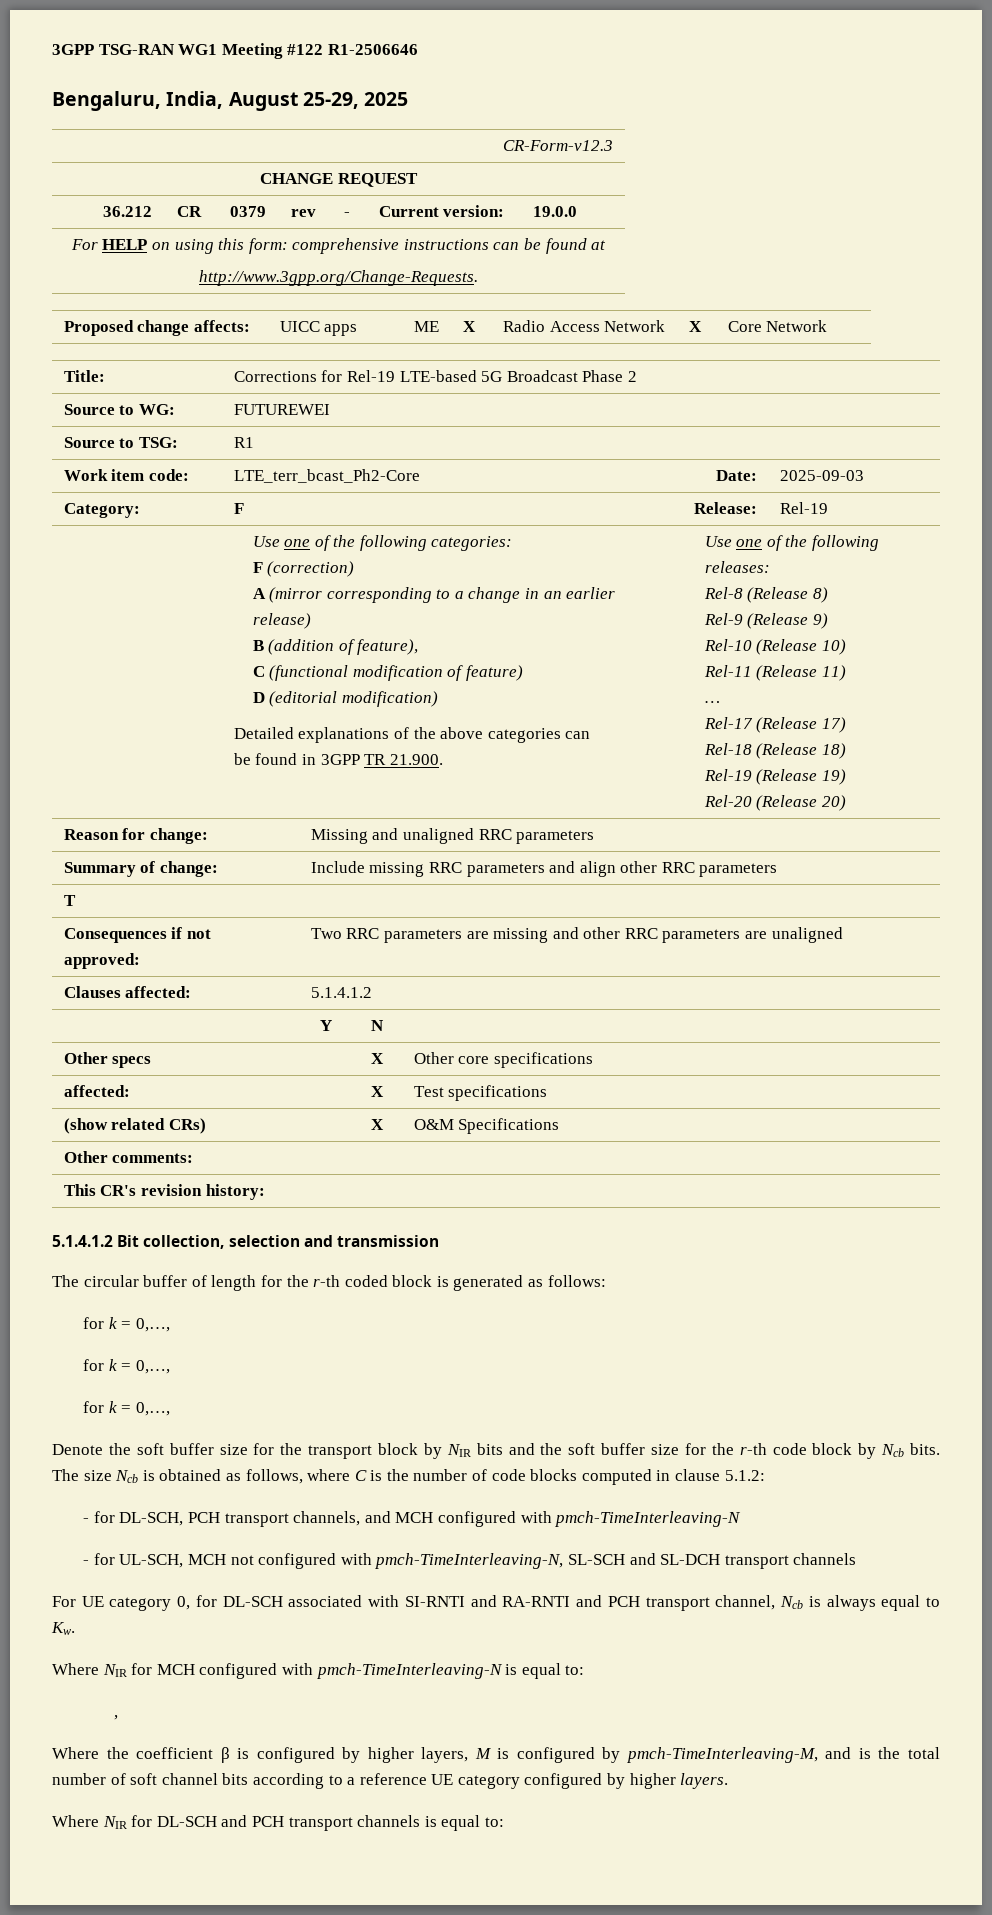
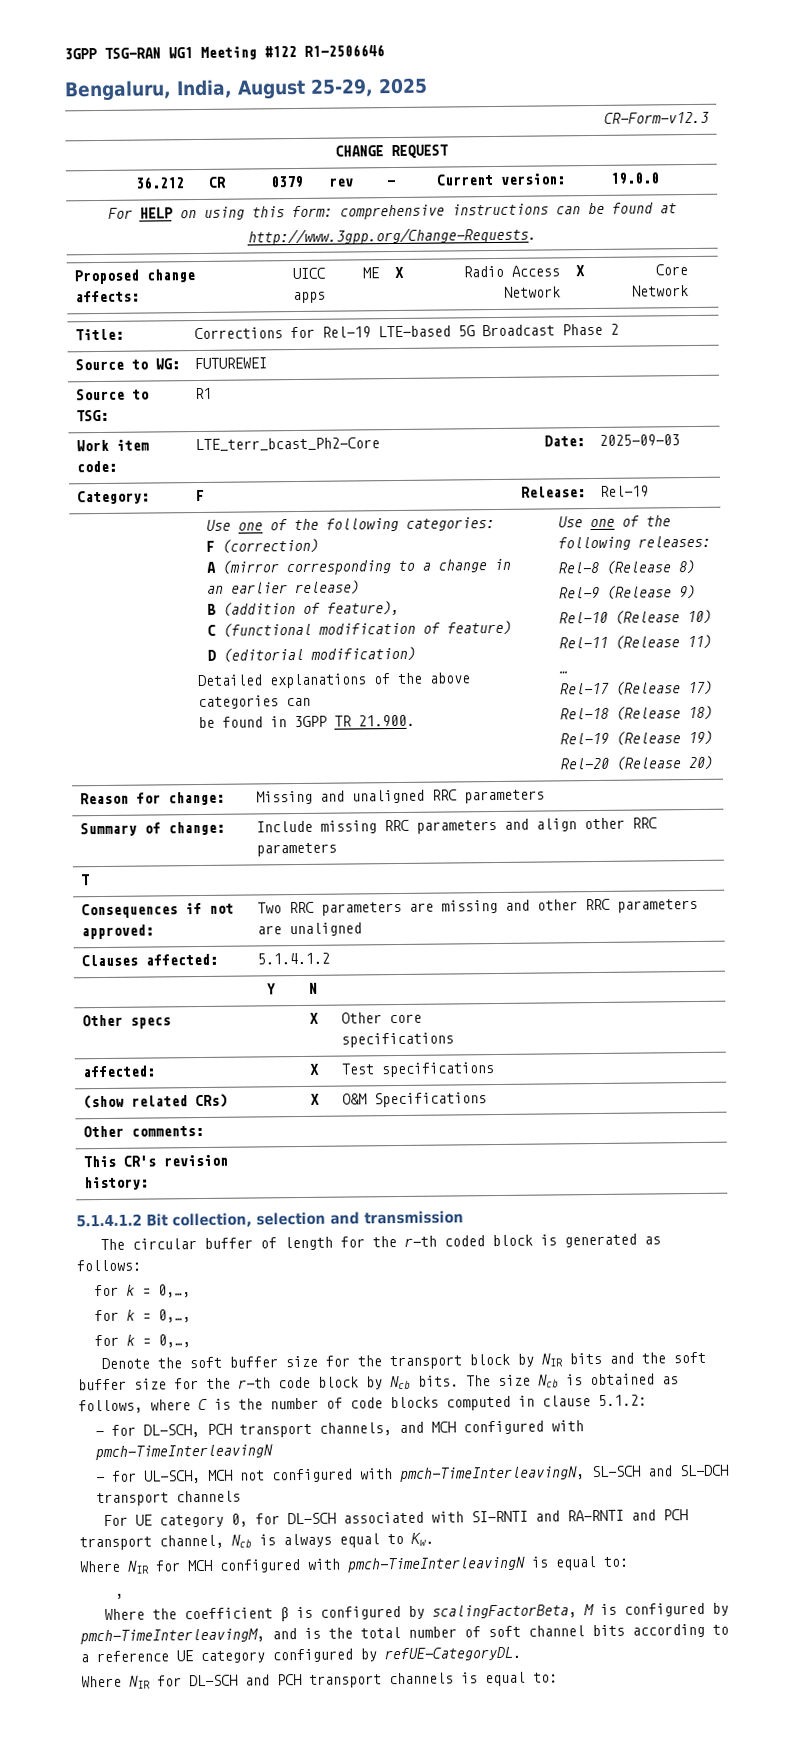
- - for DL-SCH, PCH transport channels, and MCH configured with pmch-TimeInterleaving-N
+ - for DL-SCH, PCH transport channels, and MCH configured with pmch-TimeInterleavingN
- - for UL-SCH, MCH not configured with pmch-TimeInterleaving-N, SL-SCH and SL-DCH transport channels
+ - for UL-SCH, MCH not configured with pmch-TimeInterleavingN, SL-SCH and SL-DCH transport channels
- Where NIR for MCH configured with pmch-TimeInterleaving-N is equal to:
+ Where NIR for MCH configured with pmch-TimeInterleavingN is equal to:
- Where the coefficient β is configured by higher layers, M is configured by pmch-TimeInterleaving-M, and is the total number of soft channel bits according to a reference UE category configured by higher layers.
+ Where the coefficient β is configured by scalingFactorBeta, M is configured by pmch-TimeInterleavingM, and is the total number of soft channel bits according to a reference UE category configured by refUE-CategoryDL.

